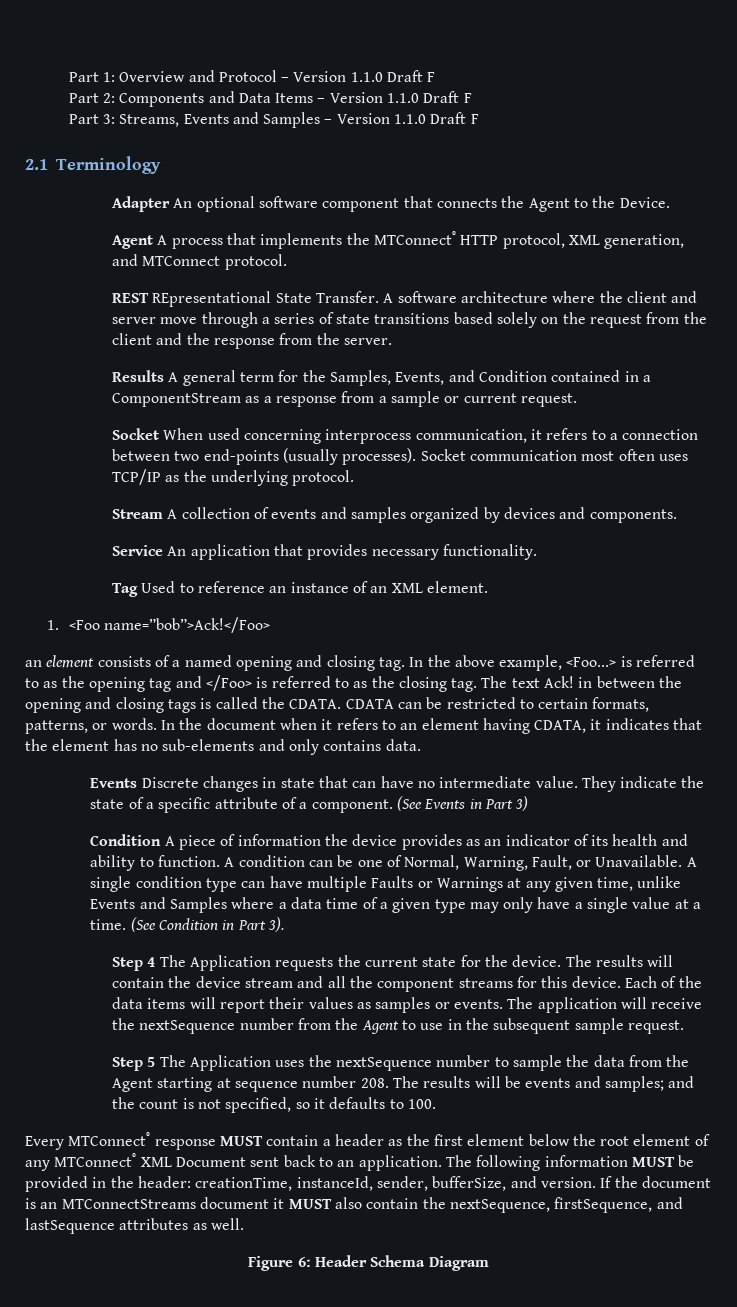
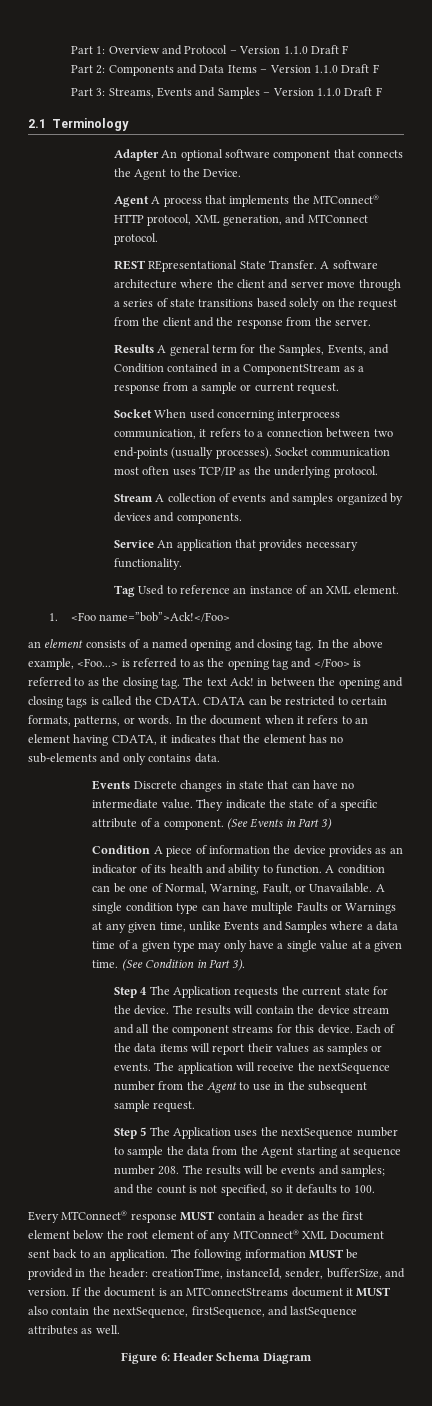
- A single condition type can have multiple Faults or Warnings at any given time, unlike Events and Samples where a data time of a given type may only have a single value at a time.
+ A single condition type can have multiple Faults or Warnings at any given time, unlike Events and Samples where a data time of a given type may only have a single value at a given time.

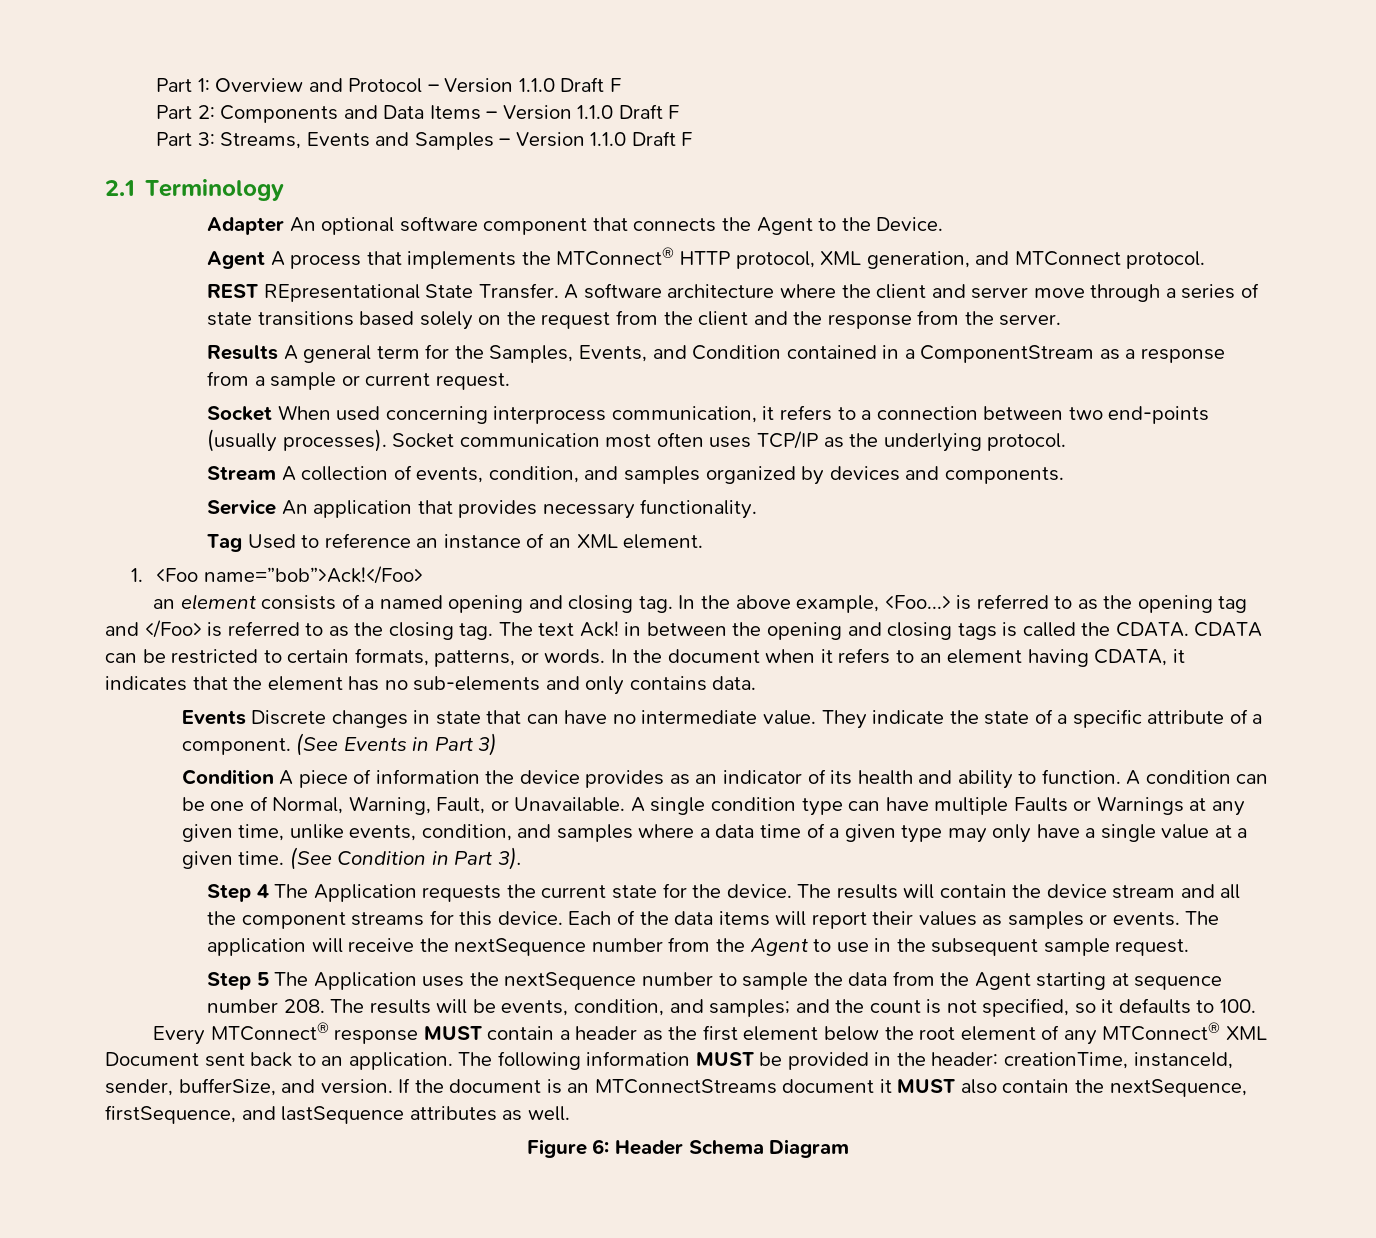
- Stream A collection of events and samples organized by devices and components.
+ Stream A collection of events, condition, and samples organized by devices and components.
- A single condition type can have multiple Faults or Warnings at any given time, unlike Events and Samples where a data time of a given type may only have a single value at a given time.
+ A single condition type can have multiple Faults or Warnings at any given time, unlike events, condition, and samples where a data time of a given type may only have a single value at a given time.
- Step 5 The Application uses the nextSequence number to sample the data from the Agent starting at sequence number 208. The results will be events and samples; and the count is not specified, so it defaults to 100.
+ Step 5 The Application uses the nextSequence number to sample the data from the Agent starting at sequence number 208. The results will be events, condition, and samples; and the count is not specified, so it defaults to 100.

